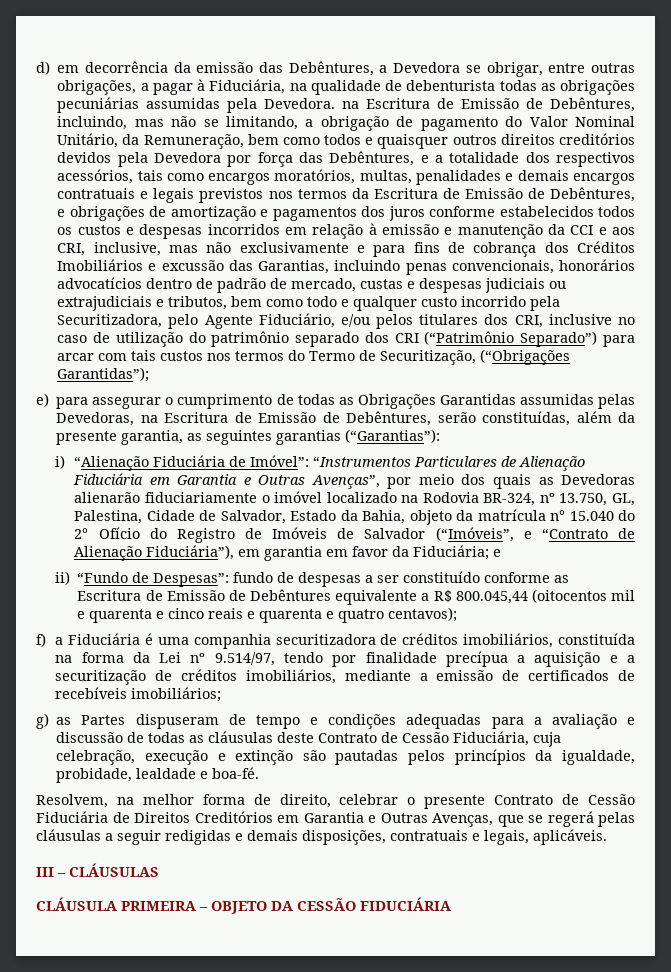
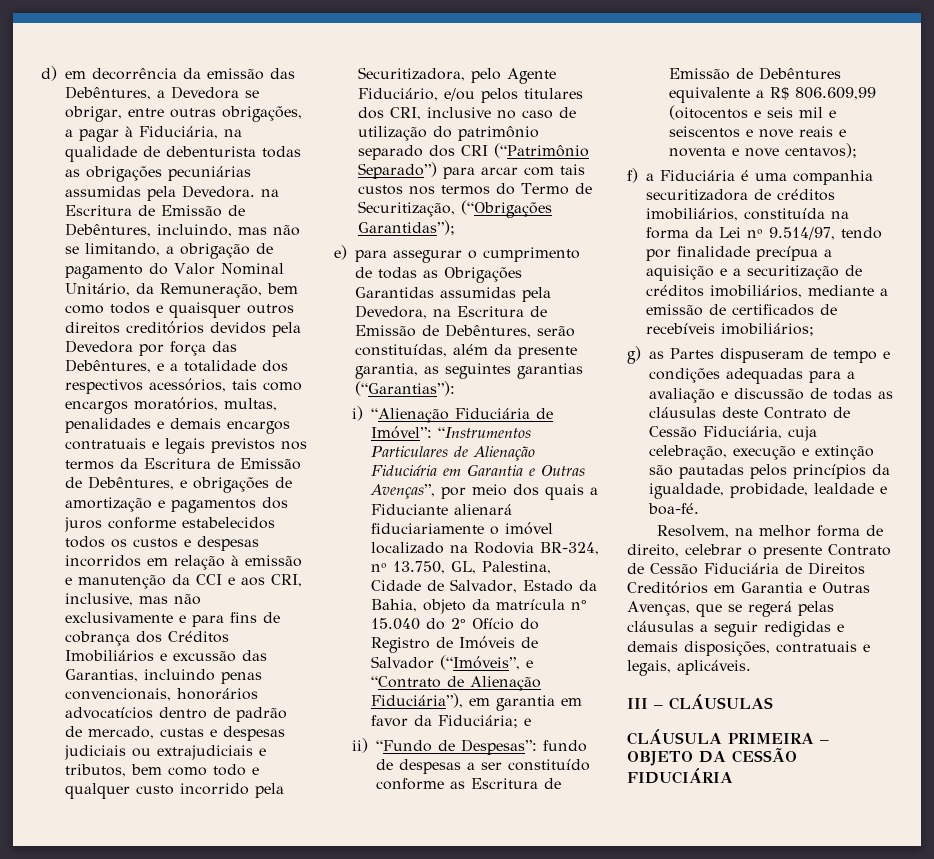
- e) para assegurar o cumprimento de todas as Obrigações Garantidas assumidas pelas Devedoras, na Escritura de Emissão de Debêntures, serão constituídas, além da presente garantia, as seguintes garantias (“Garantias”):
+ e) para assegurar o cumprimento de todas as Obrigações Garantidas assumidas pela Devedora, na Escritura de Emissão de Debêntures, serão constituídas, além da presente garantia, as seguintes garantias (“Garantias”):
- “Instrumentos Particulares de Alienação Fiduciária em Garantia e Outras Avenças”, por meio dos quais as Devedoras alienarão fiduciariamente o imóvel localizado na Rodovia BR-324, nº 13.750, GL, Palestina, Cidade de Salvador, Estado da Bahia, objeto da matrícula n° 15.040 do 2° Ofício do Registro de Imóveis de Salvador (“Imóveis”, e “Contrato de Alienação Fiduciária”), em garantia em favor da Fiduciária;
+ “Instrumentos Particulares de Alienação Fiduciária em Garantia e Outras Avenças”, por meio dos quais a Fiduciante alienará fiduciariamente o imóvel localizado na Rodovia BR-324, nº 13.750, GL, Palestina, Cidade de Salvador, Estado da Bahia, objeto da matrícula n° 15.040 do 2° Ofício do Registro de Imóveis de Salvador (“Imóveis”, e “Contrato de Alienação Fiduciária”), em garantia em favor da Fiduciária;
- ii) “Fundo de Despesas”: fundo de despesas a ser constituído conforme as Escritura de Emissão de Debêntures equivalente a R$ 800.045,44 (oitocentos mil e quarenta e cinco reais e quarenta e quatro centavos);
+ ii) “Fundo de Despesas”: fundo de despesas a ser constituído conforme as Escritura de Emissão de Debêntures equivalente a R$ 806.609,99 (oitocentos e seis mil e seiscentos e nove reais e noventa e nove centavos);

